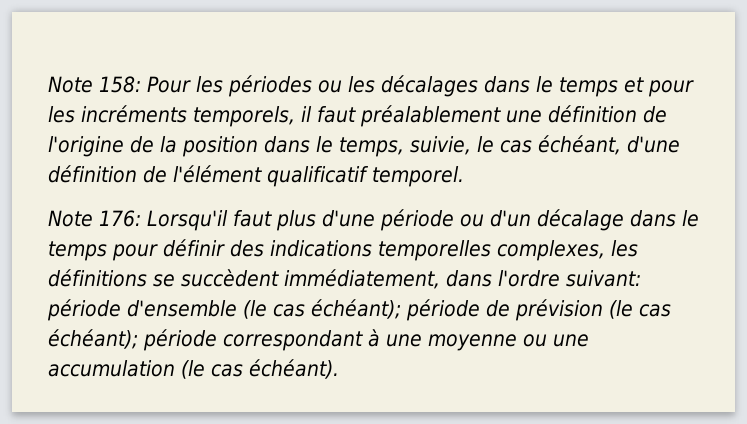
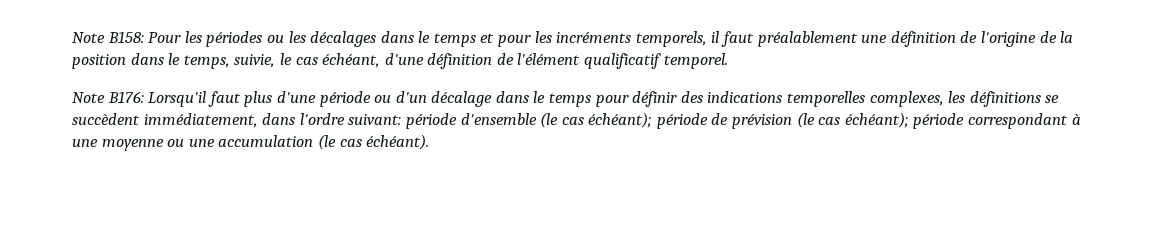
- Note 158: Pour les périodes ou les décalages dans le temps et pour les incréments temporels, il faut préalablement une définition de l'origine de la position dans le temps, suivie, le cas échéant, d'une définition de l'élément qualificatif temporel.
+ Note B158: Pour les périodes ou les décalages dans le temps et pour les incréments temporels, il faut préalablement une définition de l'origine de la position dans le temps, suivie, le cas échéant, d'une définition de l'élément qualificatif temporel.
- Note 176: Lorsqu'il faut plus d'une période ou d'un décalage dans le temps pour définir des indications temporelles complexes, les définitions se succèdent immédiatement, dans l'ordre suivant: période d'ensemble (le cas échéant); période de prévision (le cas échéant); période correspondant à une moyenne ou une accumulation (le cas échéant).
+ Note B176: Lorsqu'il faut plus d'une période ou d'un décalage dans le temps pour définir des indications temporelles complexes, les définitions se succèdent immédiatement, dans l'ordre suivant: période d'ensemble (le cas échéant); période de prévision (le cas échéant); période correspondant à une moyenne ou une accumulation (le cas échéant).

